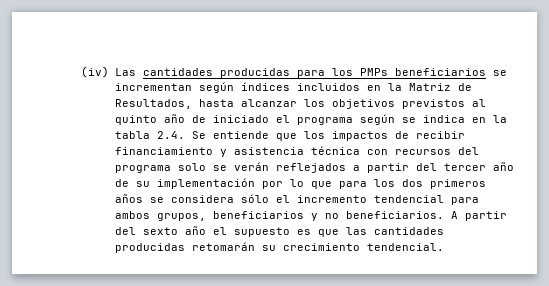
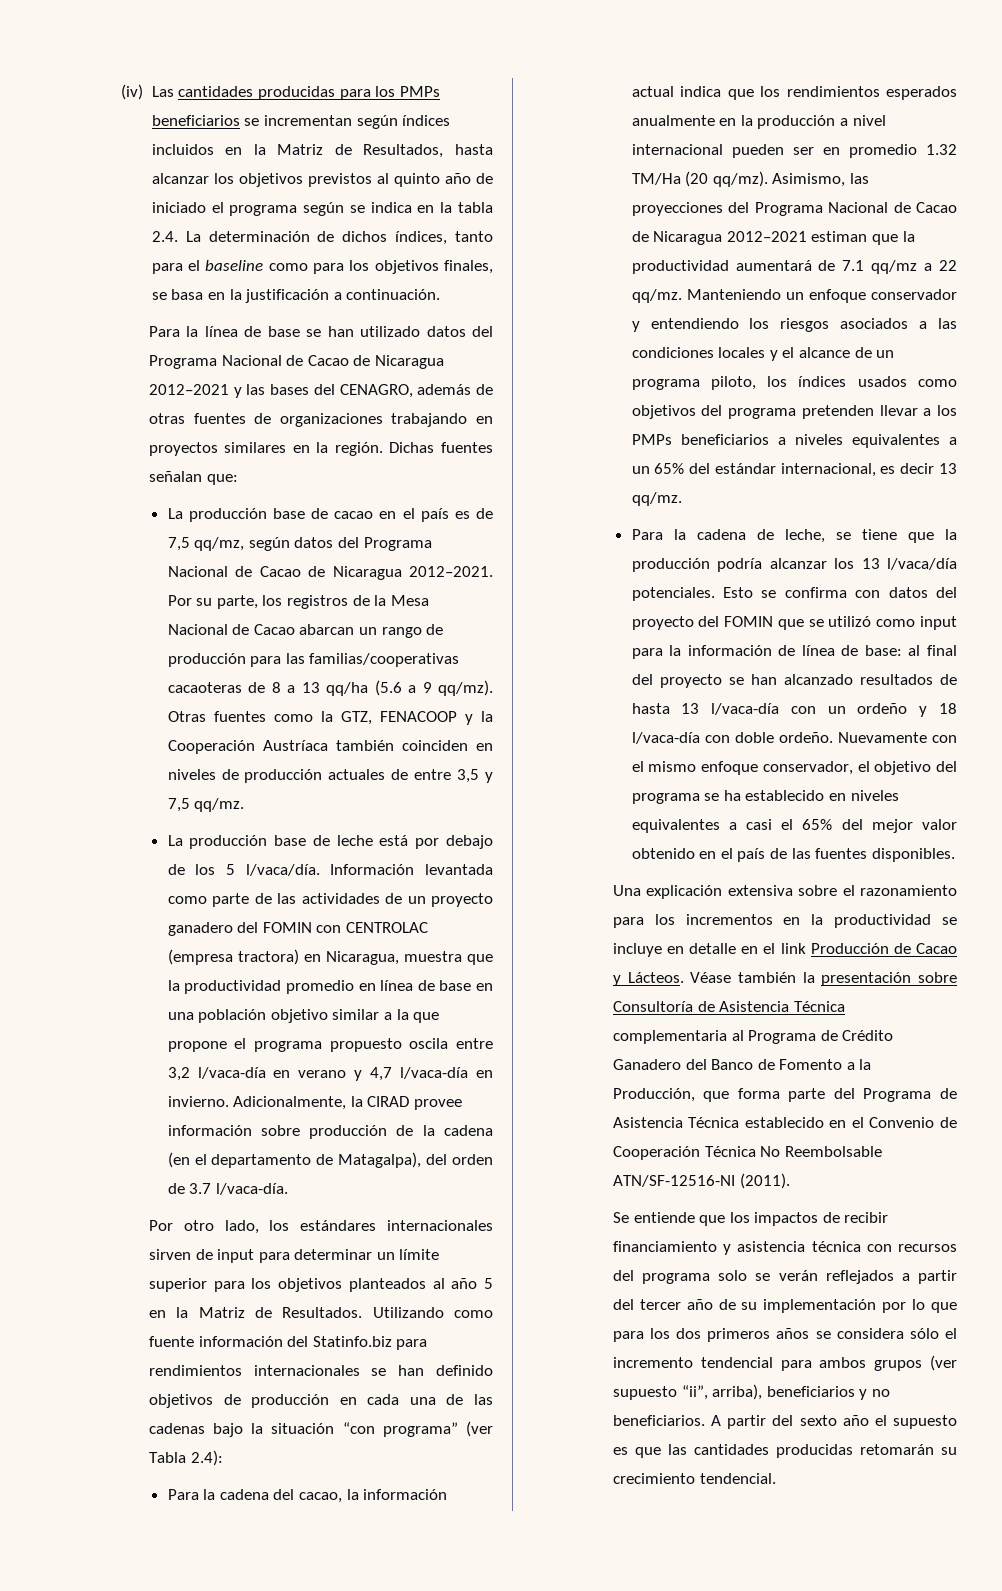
- (iv) Las cantidades producidas para los PMPs beneficiarios se incrementan según índices incluidos en la Matriz de Resultados, hasta alcanzar los objetivos previstos al quinto año de iniciado el programa según se indica en la tabla 2.4. Se entiende que los impactos de recibir financiamiento y asistencia técnica con recursos del programa solo se verán reflejados a partir del tercer año de su implementación por lo que para los dos primeros años se considera sólo el incremento tendencial para ambos grupos, beneficiarios y no beneficiarios.
+ (iv) Las cantidades producidas para los PMPs beneficiarios se incrementan según índices incluidos en la Matriz de Resultados, hasta alcanzar los objetivos previstos al quinto año de iniciado el programa según se indica en la tabla 2.4. La determinación de dichos índices, tanto para el baseline como para los objetivos finales, se basa en la justificación a continuación.
+ Para la línea de base se han utilizado datos del Programa Nacional de Cacao de Nicaragua 2012–2021 y las bases del CENAGRO, además de otras fuentes de organizaciones trabajando en proyectos similares en la región. Dichas fuentes señalan que:
+ La producción base de cacao en el país es de 7,5 qq/mz, según datos del Programa Nacional de Cacao de Nicaragua 2012–2021. Por su parte, los registros de la Mesa Nacional de Cacao abarcan un rango de producción para las familias/cooperativas cacaoteras de 8 a 13 qq/ha (5.6 a 9 qq/mz). Otras fuentes como la GTZ, FENACOOP y la Cooperación Austríaca también coinciden en niveles de producción actuales de entre 3,5 y 7,5 qq/mz.
+ La producción base de leche está por debajo de los 5 l/vaca/día. Información levantada como parte de las actividades de un proyecto ganadero del FOMIN con CENTROLAC (empresa tractora) en Nicaragua, muestra que la productividad promedio en línea de base en una población objetivo similar a la que propone el programa propuesto oscila entre 3,2 l/vaca-día en verano y 4,7 l/vaca-día en invierno. Adicionalmente, la CIRAD provee información sobre producción de la cadena (en el departamento de Matagalpa), del orden de 3.7 l/vaca-día.
+ Por otro lado, los estándares internacionales sirven de input para determinar un límite superior para los objetivos planteados al año 5 en la Matriz de Resultados. Utilizando como fuente información del Statinfo.biz para rendimientos internacionales se han definido objetivos de producción en cada una de las cadenas bajo la situación “con programa” (ver Tabla 2.4):
+ Para la cadena del cacao, la información actual indica que los rendimientos esperados anualmente en la producción a nivel internacional pueden ser en promedio 1.32 TM/Ha (20 qq/mz). Asimismo, las proyecciones del Programa Nacional de Cacao de Nicaragua 2012–2021 estiman que la productividad aumentará de 7.1 qq/mz a 22 qq/mz. Manteniendo un enfoque conservador y entendiendo los riesgos asociados a las condiciones locales y el alcance de un programa piloto, los índices usados como objetivos del programa pretenden llevar a los PMPs beneficiarios a niveles equivalentes a un 65% del estándar internacional, es decir 13 qq/mz.
+ Para la cadena de leche, se tiene que la producción podría alcanzar los 13 l/vaca/día potenciales. Esto se confirma con datos del proyecto del FOMIN que se utilizó como input para la información de línea de base: al final del proyecto se han alcanzado resultados de hasta 13 l/vaca-día con un ordeño y 18 l/vaca-día con doble ordeño. Nuevamente con el mismo enfoque conservador, el objetivo del programa se ha establecido en niveles equivalentes a casi el 65% del mejor valor obtenido en el país de las fuentes disponibles.
+ Una explicación extensiva sobre el razonamiento para los incrementos en la productividad se incluye en detalle en el link Producción de Cacao y Lácteos. Véase también la presentación sobre Consultoría de Asistencia Técnica complementaria al Programa de Crédito Ganadero del Banco de Fomento a la Producción, que forma parte del Programa de Asistencia Técnica establecido en el Convenio de Cooperación Técnica No Reembolsable ATN/SF-12516-NI (2011).
+ Se entiende que los impactos de recibir financiamiento y asistencia técnica con recursos del programa solo se verán reflejados a partir del tercer año de su implementación por lo que para los dos primeros años se considera sólo el incremento tendencial para ambos grupos (ver supuesto “ii”, arriba), beneficiarios y no beneficiarios.

